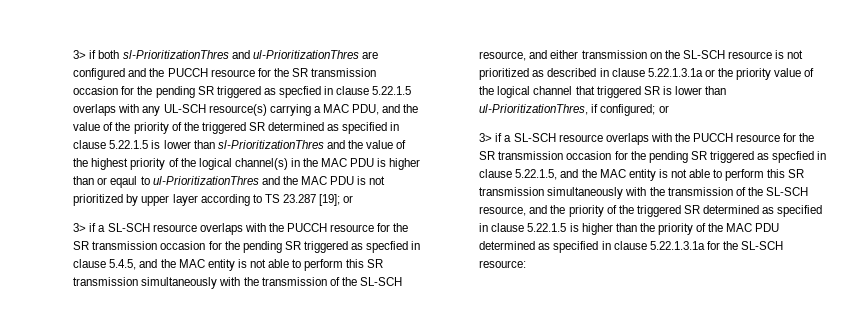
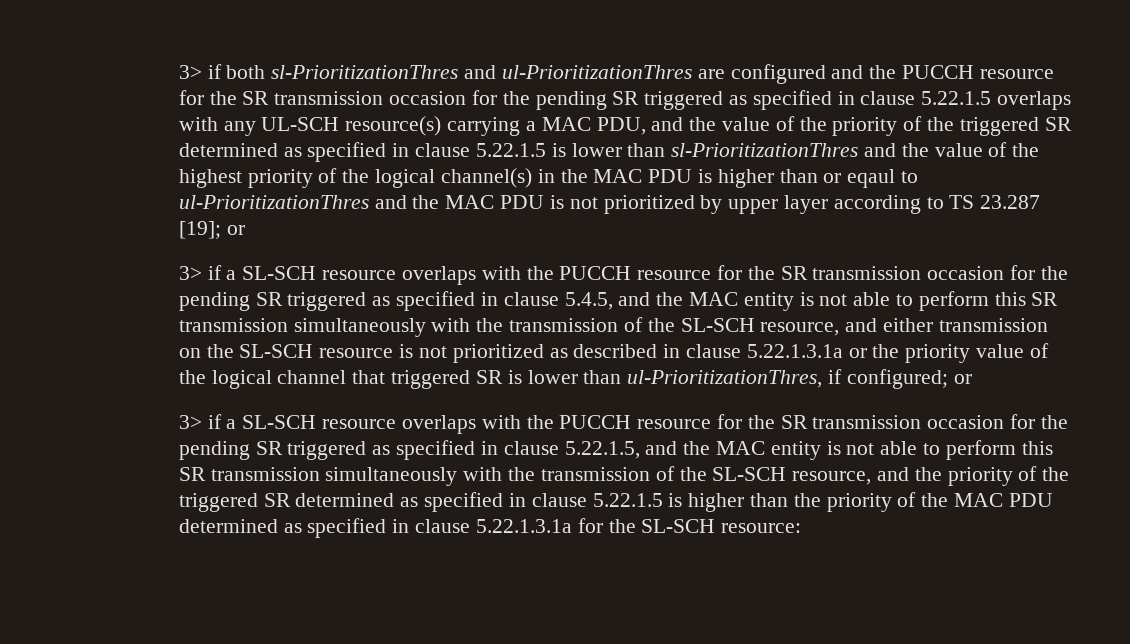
- 3> if both sl-PrioritizationThres and ul-PrioritizationThres are configured and the PUCCH resource for the SR transmission occasion for the pending SR triggered as specfied in clause 5.22.1.5 overlaps with any UL-SCH resource(s) carrying a MAC PDU, and the value of the priority of the triggered SR determined as specified in clause 5.22.1.5 is lower than sl-PrioritizationThres and the value of the highest priority of the logical channel(s) in the MAC PDU is higher than or eqaul to ul-PrioritizationThres and the MAC PDU is not prioritized by upper layer according to TS 23.287 [19];
+ 3> if both sl-PrioritizationThres and ul-PrioritizationThres are configured and the PUCCH resource for the SR transmission occasion for the pending SR triggered as specified in clause 5.22.1.5 overlaps with any UL-SCH resource(s) carrying a MAC PDU, and the value of the priority of the triggered SR determined as specified in clause 5.22.1.5 is lower than sl-PrioritizationThres and the value of the highest priority of the logical channel(s) in the MAC PDU is higher than or eqaul to ul-PrioritizationThres and the MAC PDU is not prioritized by upper layer according to TS 23.287 [19];
- 3> if a SL-SCH resource overlaps with the PUCCH resource for the SR transmission occasion for the pending SR triggered as specfied in clause 5.4.5, and the MAC entity is not able to perform this SR transmission simultaneously with the transmission of the SL-SCH resource, and either transmission on the SL-SCH resource is not prioritized as described in clause 5.22.1.3.1a or the priority value of the logical channel that triggered SR is lower than ul-PrioritizationThres, if configured;
+ 3> if a SL-SCH resource overlaps with the PUCCH resource for the SR transmission occasion for the pending SR triggered as specified in clause 5.4.5, and the MAC entity is not able to perform this SR transmission simultaneously with the transmission of the SL-SCH resource, and either transmission on the SL-SCH resource is not prioritized as described in clause 5.22.1.3.1a or the priority value of the logical channel that triggered SR is lower than ul-PrioritizationThres, if configured;
- 3> if a SL-SCH resource overlaps with the PUCCH resource for the SR transmission occasion for the pending SR triggered as specfied in clause 5.22.1.5, and the MAC entity is not able to perform this SR transmission simultaneously with the transmission of the SL-SCH resource, and the priority of the triggered SR determined as specified in clause 5.22.1.5 is higher than the priority of the MAC PDU determined as specified in clause 5.22.1.3.1a for the SL-SCH resource:
+ 3> if a SL-SCH resource overlaps with the PUCCH resource for the SR transmission occasion for the pending SR triggered as specified in clause 5.22.1.5, and the MAC entity is not able to perform this SR transmission simultaneously with the transmission of the SL-SCH resource, and the priority of the triggered SR determined as specified in clause 5.22.1.5 is higher than the priority of the MAC PDU determined as specified in clause 5.22.1.3.1a for the SL-SCH resource:

